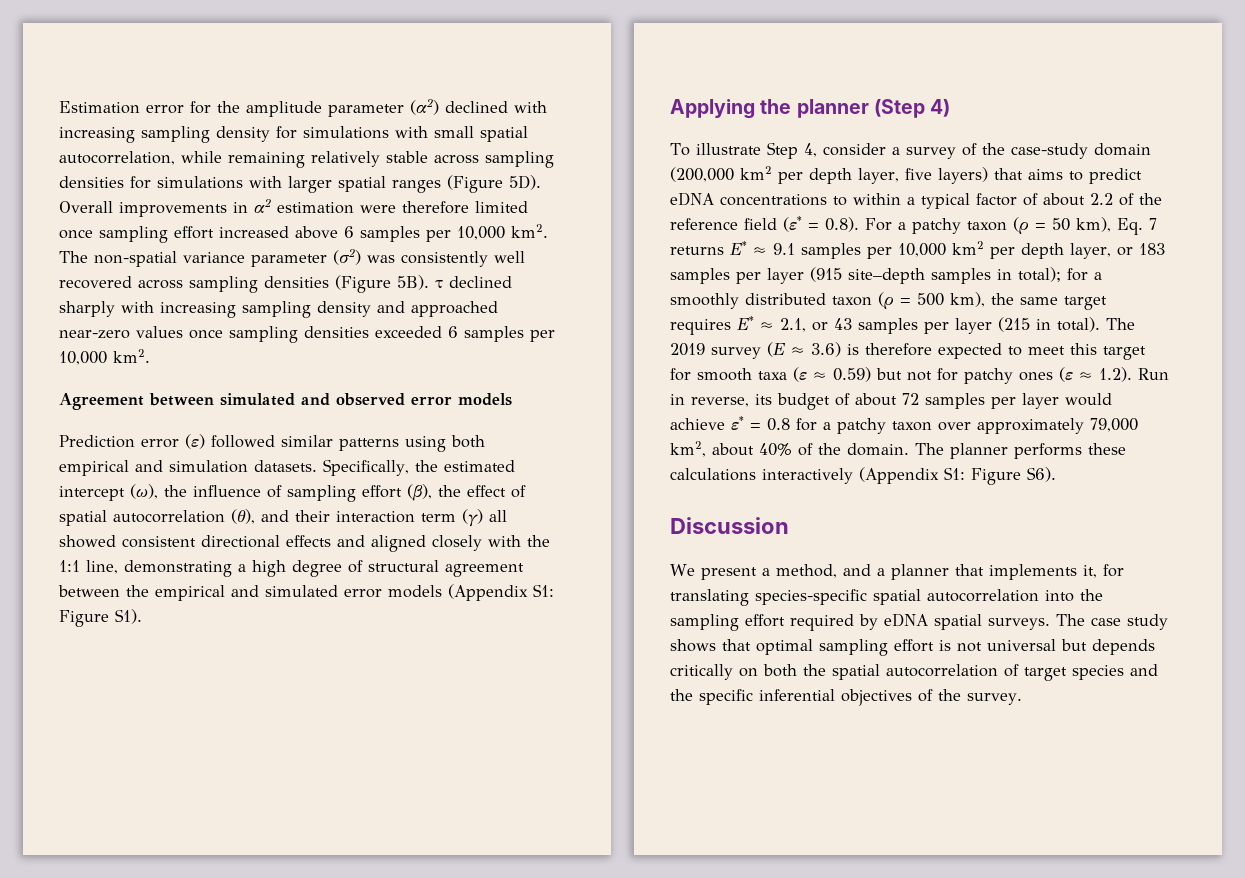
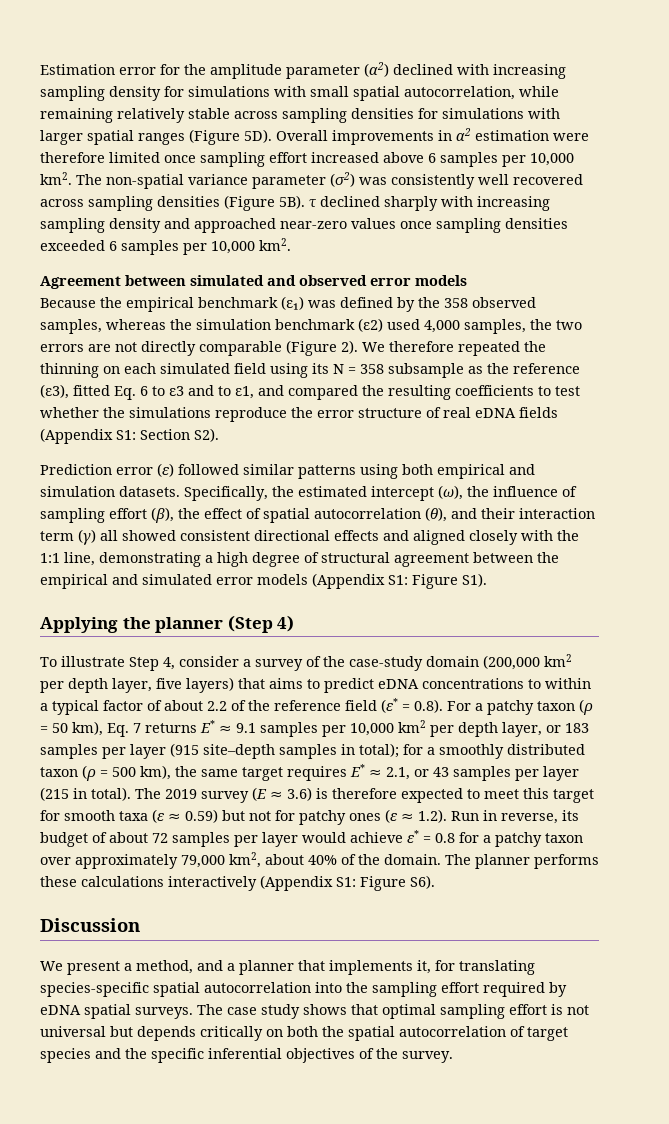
+ Because the empirical benchmark (ε₁) was defined by the 358 observed samples, whereas the simulation benchmark (ε2) used 4,000 samples, the two errors are not directly comparable (Figure 2). We therefore repeated the thinning on each simulated field using its N = 358 subsample as the reference (ε3), fitted Eq. 6 to ε3 and to ε1, and compared the resulting coefficients to test whether the simulations reproduce the error structure of real eDNA fields (Appendix S1: Section S2).

